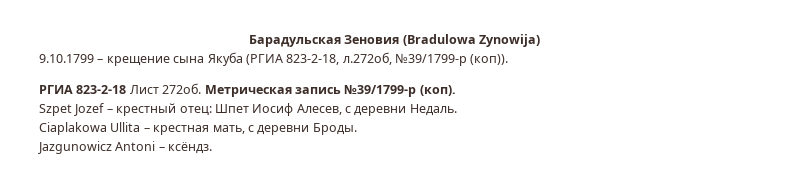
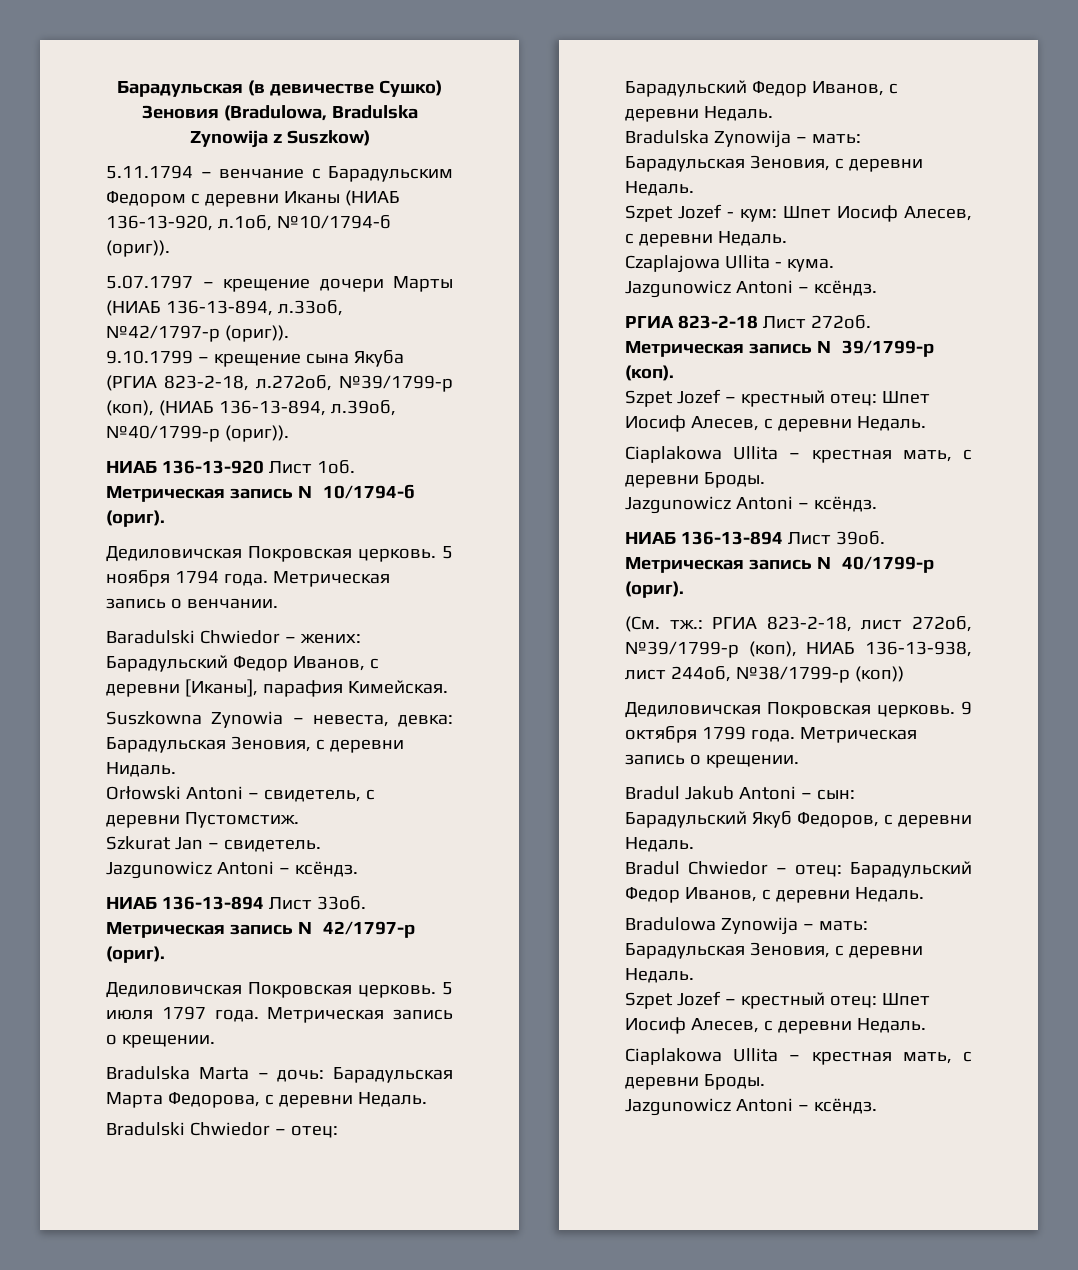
- Барадульская Зеновия (Bradulowa Zynowija)
+ Барадульская (в девичестве Сушко) Зеновия (Bradulowa, Bradulska Zynowija z Suszkow)
+ 5.11.1794 – венчание с Барадульским Федором с деревни Иканы (НИАБ 136-13-920, л.1об, №10/1794-б (ориг)).
+ 5.07.1797 – крещение дочери Марты (НИАБ 136-13-894, л.33об, №42/1797-р (ориг)).
- 9.10.1799 – крещение сына Якуба (РГИА 823-2-18, л.272об, №39/1799-р (коп)).
+ 9.10.1799 – крещение сына Якуба (РГИА 823-2-18, л.272об, №39/1799-р (коп), (НИАБ 136-13-894, л.39об, №40/1799-р (ориг)).
+ НИАБ 136-13-920 Лист 1об. Метрическая запись №10/1794-б (ориг).
+ Дедиловичская Покровская церковь. 5 ноября 1794 года. Метрическая запись о венчании.
+ Baradulski Chwiedor – жених: Барадульский Федор Иванов, с деревни [Иканы], парафия Кимейская.
+ Suszkowna Zynowia – невеста, девка: Барадульская Зеновия, с деревни Нидаль.
+ Orłowski Antoni – свидетель, с деревни Пустомстиж.
+ Szkurat Jan – свидетель.
+ Jazgunowicz Antoni – ксёндз.
+ НИАБ 136-13-894 Лист 33об. Метрическая запись №42/1797-р (ориг).
+ Дедиловичская Покровская церковь. 5 июля 1797 года. Метрическая запись о крещении.
+ Bradulska Marta – дочь: Барадульская Марта Федорова, с деревни Недаль.
+ Bradulski Chwiedor – отец: Барадульский Федор Иванов, с деревни Недаль.
+ Bradulska Zynowija – мать: Барадульская Зеновия, с деревни Недаль.
+ Szpet Jozef - кум: Шпет Иосиф Алесев, с деревни Недаль.
+ Czaplajowa Ullita - кума.
+ Jazgunowicz Antoni – ксёндз.
+ НИАБ 136-13-894 Лист 39об. Метрическая запись №40/1799-р (ориг).
+ (См. тж.: РГИА 823-2-18, лист 272об, №39/1799-р (коп), НИАБ 136-13-938, лист 244об, №38/1799-р (коп))
+ Дедиловичская Покровская церковь. 9 октября 1799 года. Метрическая запись о крещении.
+ Bradul Jakub Antoni – сын: Барадульский Якуб Федоров, с деревни Недаль.
+ Bradul Chwiedor – отец: Барадульский Федор Иванов, с деревни Недаль.
+ Bradulowa Zynowija – мать: Барадульская Зеновия, с деревни Недаль.
+ Szpet Jozef – крестный отец: Шпет Иосиф Алесев, с деревни Недаль.
+ Ciaplakowa Ullita – крестная мать, с деревни Броды.
+ Jazgunowicz Antoni – ксёндз.

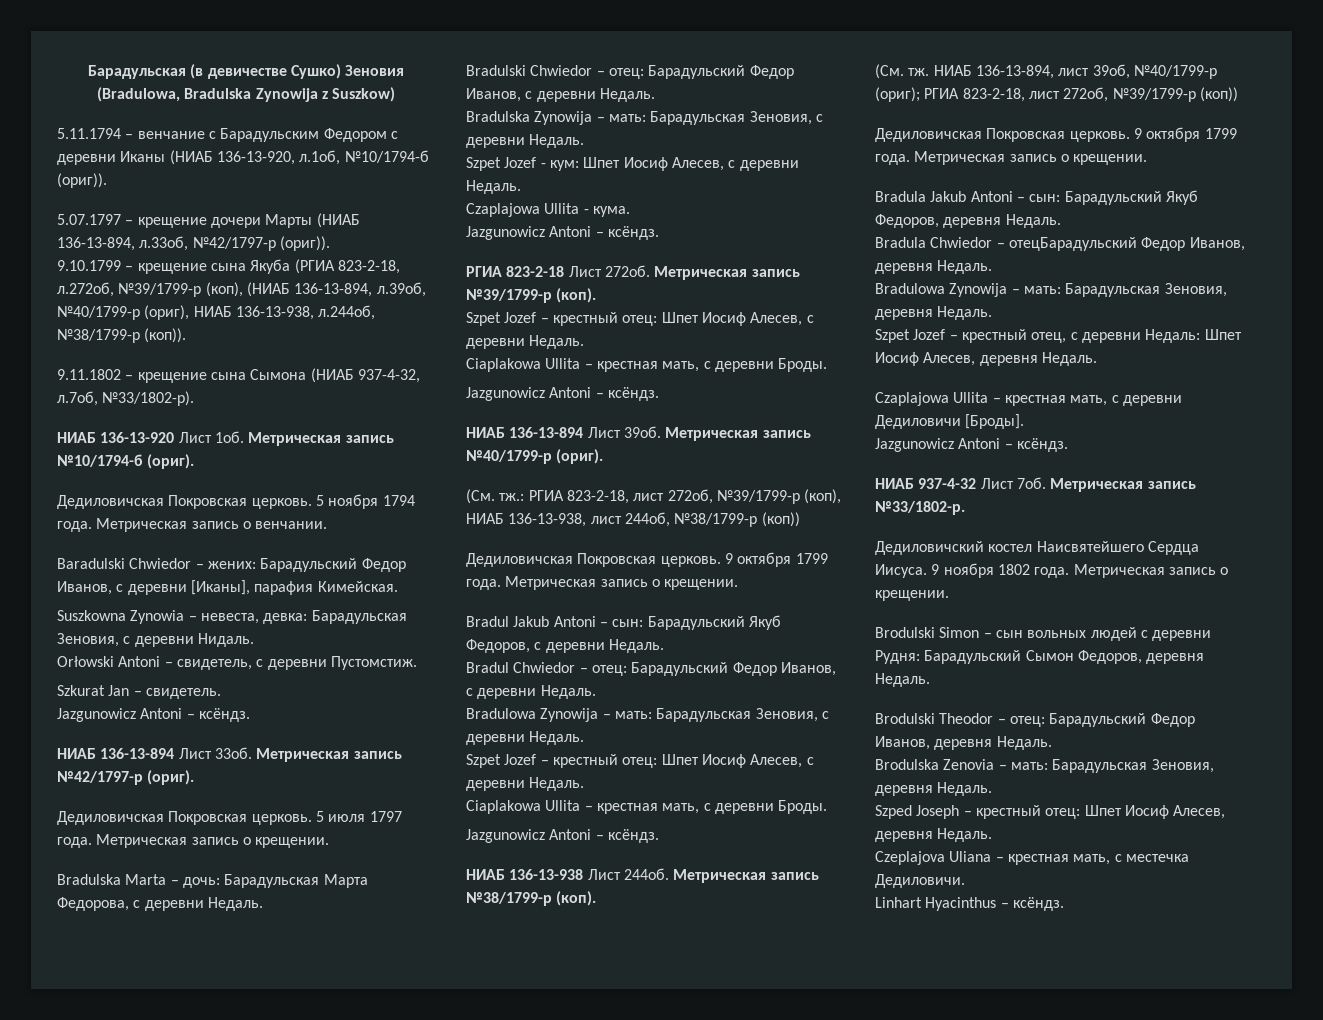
- 9.10.1799 – крещение сына Якуба (РГИА 823-2-18, л.272об, №39/1799-р (коп), (НИАБ 136-13-894, л.39об, №40/1799-р (ориг)).
+ 9.10.1799 – крещение сына Якуба (РГИА 823-2-18, л.272об, №39/1799-р (коп), (НИАБ 136-13-894, л.39об, №40/1799-р (ориг), НИАБ 136-13-938, л.244об, №38/1799-р (коп)).
+ 9.11.1802 – крещение сына Сымона (НИАБ 937-4-32, л.7об, №33/1802-р).
+ НИАБ 136-13-938 Лист 244об. Метрическая запись №38/1799-р (коп).
+ (См. тж. НИАБ 136-13-894, лист 39об, №40/1799-р (ориг); РГИА 823-2-18, лист 272об, №39/1799-р (коп))
+ Дедиловичская Покровская церковь. 9 октября 1799 года. Метрическая запись о крещении.
+ Bradula Jakub Antoni – сын: Барадульский Якуб Федоров, деревня Недаль.
+ Bradula Chwiedor – отецБарадульский Федор Иванов, деревня Недаль.
+ Bradulowa Zynowija – мать: Барадульская Зеновия, деревня Недаль.
+ Szpet Jozef – крестный отец, с деревни Недаль: Шпет Иосиф Алесев, деревня Недаль.
+ Czaplajowa Ullita – крестная мать, с деревни Дедиловичи [Броды].
+ Jazgunowicz Antoni – ксёндз.
+ НИАБ 937-4-32 Лист 7об. Метрическая запись №33/1802-р.
+ Дедиловичский костел Наисвятейшего Сердца Иисуса. 9 ноября 1802 года. Метрическая запись о крещении.
+ Brodulski Simon – сын вольных людей с деревни Рудня: Барадульский Сымон Федоров, деревня Недаль.
+ Brodulski Theodor – отец: Барадульский Федор Иванов, деревня Недаль.
+ Brodulska Zenovia – мать: Барадульская Зеновия, деревня Недаль.
+ Szped Joseph – крестный отец: Шпет Иосиф Алесев, деревня Недаль.
+ Czeplajova Uliana – крестная мать, с местечка Дедиловичи.
+ Linhart Hyacinthus – ксёндз.

